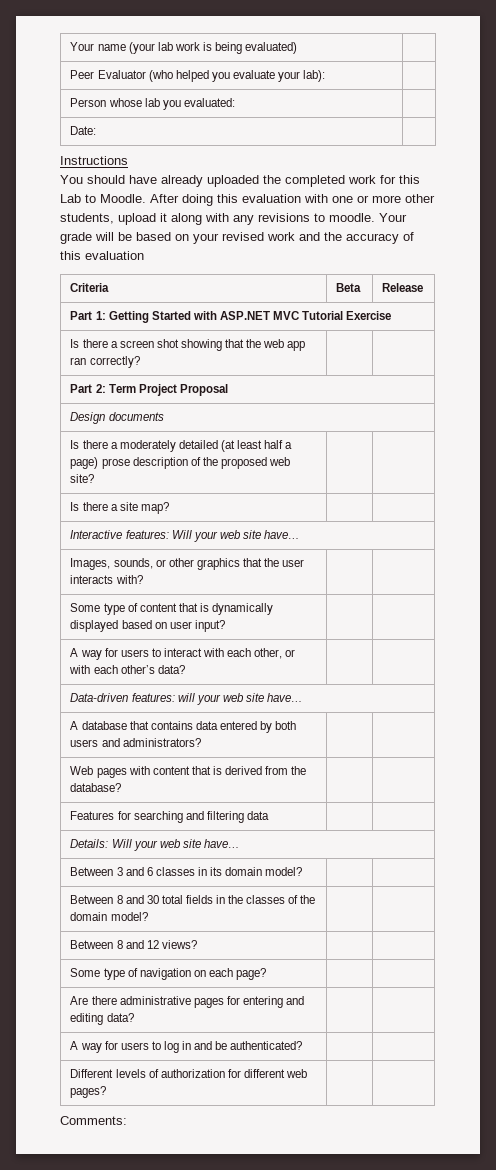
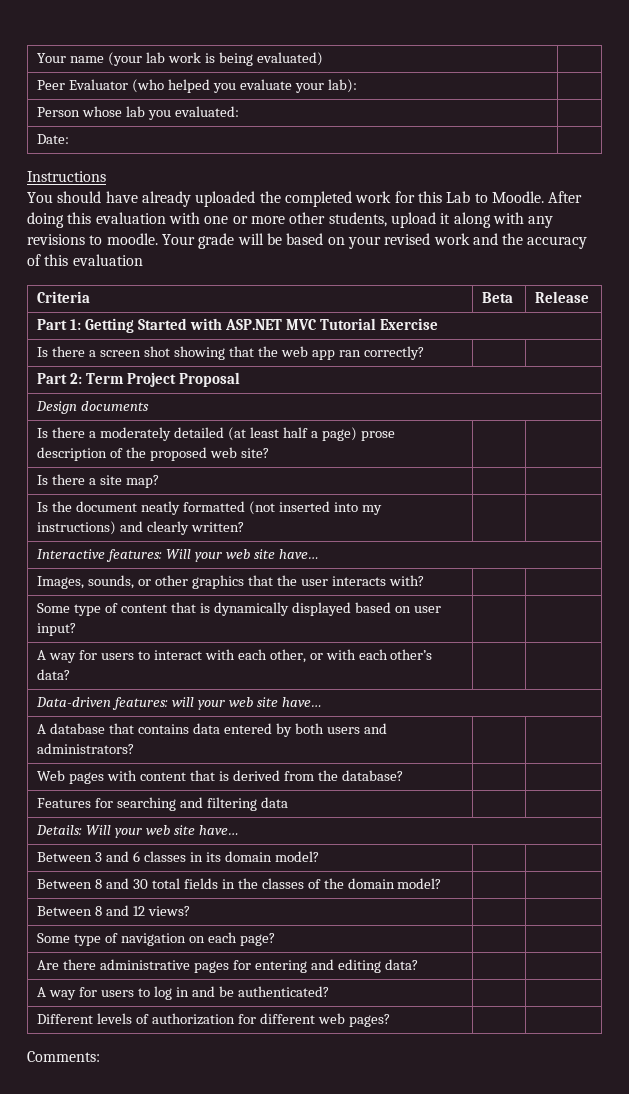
+ Is the document neatly formatted (not inserted into my instructions) and clearly written? | |

